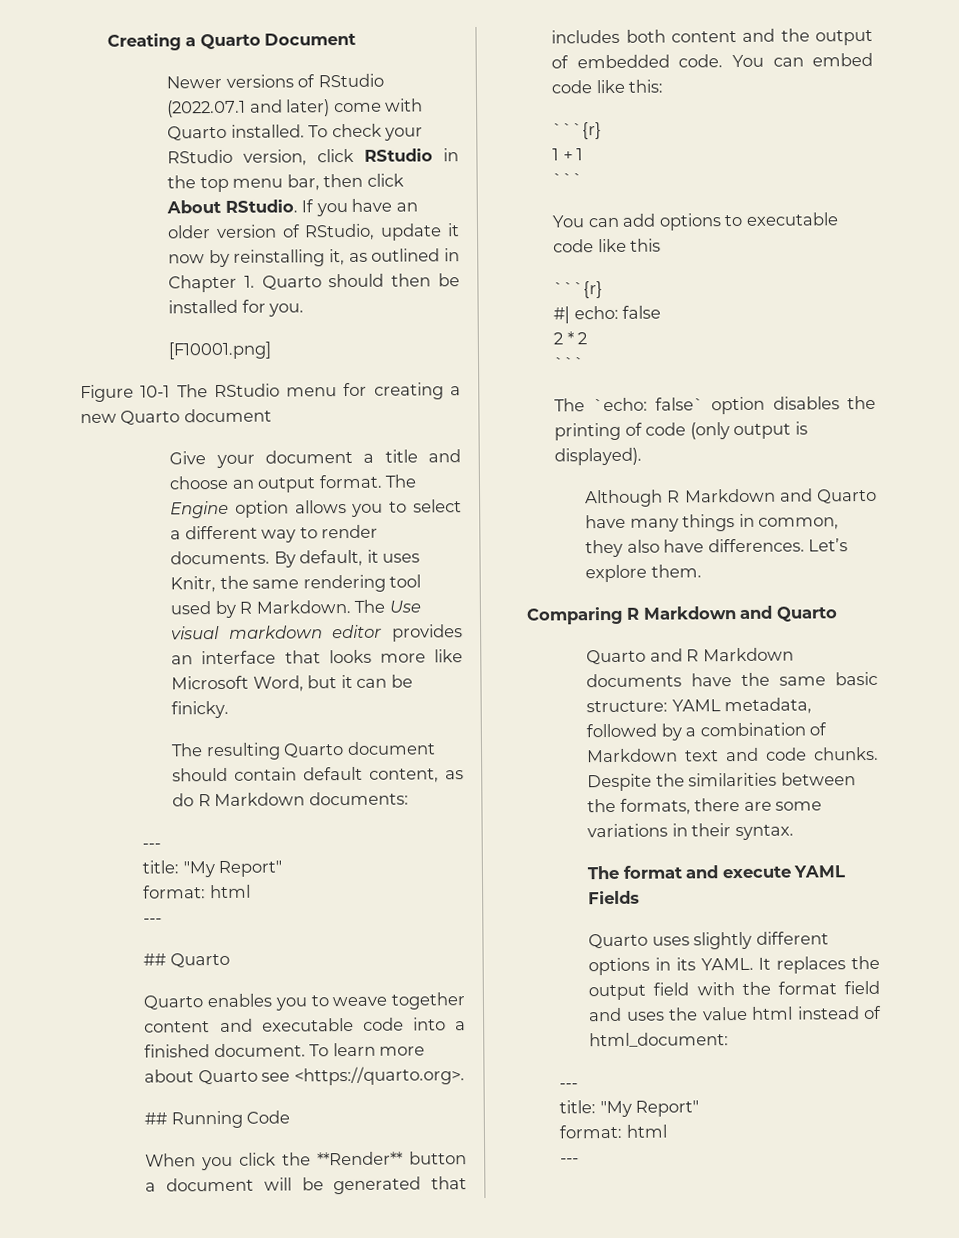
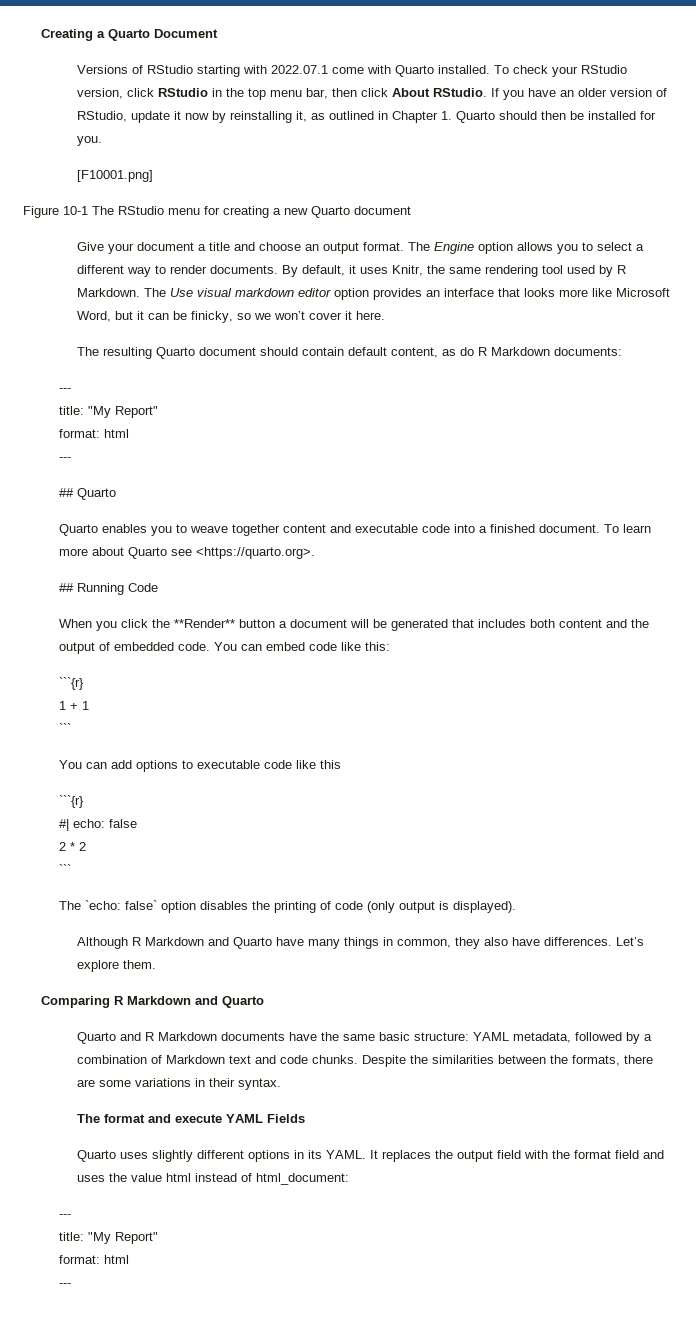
- Newer versions of RStudio (2022.07.1 and later) come with Quarto installed.
+ Versions of RStudio starting with 2022.07.1 come with Quarto installed.
- The Use visual markdown editor provides an interface that looks more like Microsoft Word, but it can be finicky.
+ The Use visual markdown editor option provides an interface that looks more like Microsoft Word, but it can be finicky, so we won’t cover it here.

